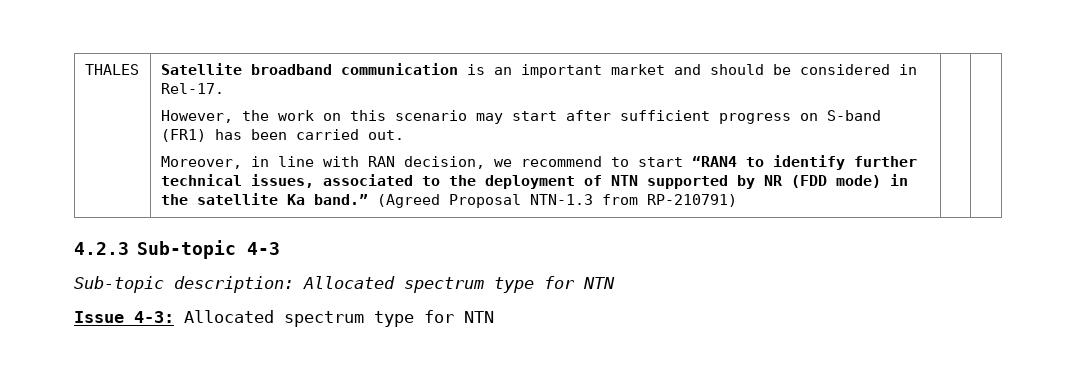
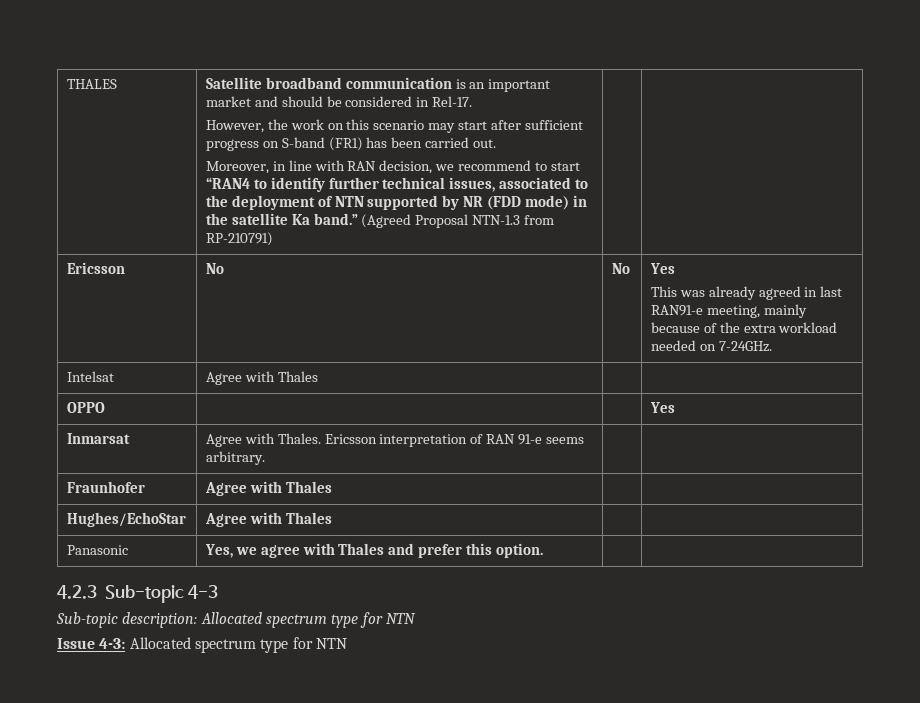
+ Ericsson | No | No | Yes
+ This was already agreed in last RAN91-e meeting, mainly because of the extra workload needed on 7-24GHz.
+ Intelsat | Agree with Thales | |
+ OPPO | | | Yes
+ Inmarsat | Agree with Thales. Ericsson interpretation of RAN 91-e seems arbitrary. | |
+ Fraunhofer | Agree with Thales | |
+ Hughes/EchoStar | Agree with Thales | |
+ Panasonic | Yes, we agree with Thales and prefer this option. | |

